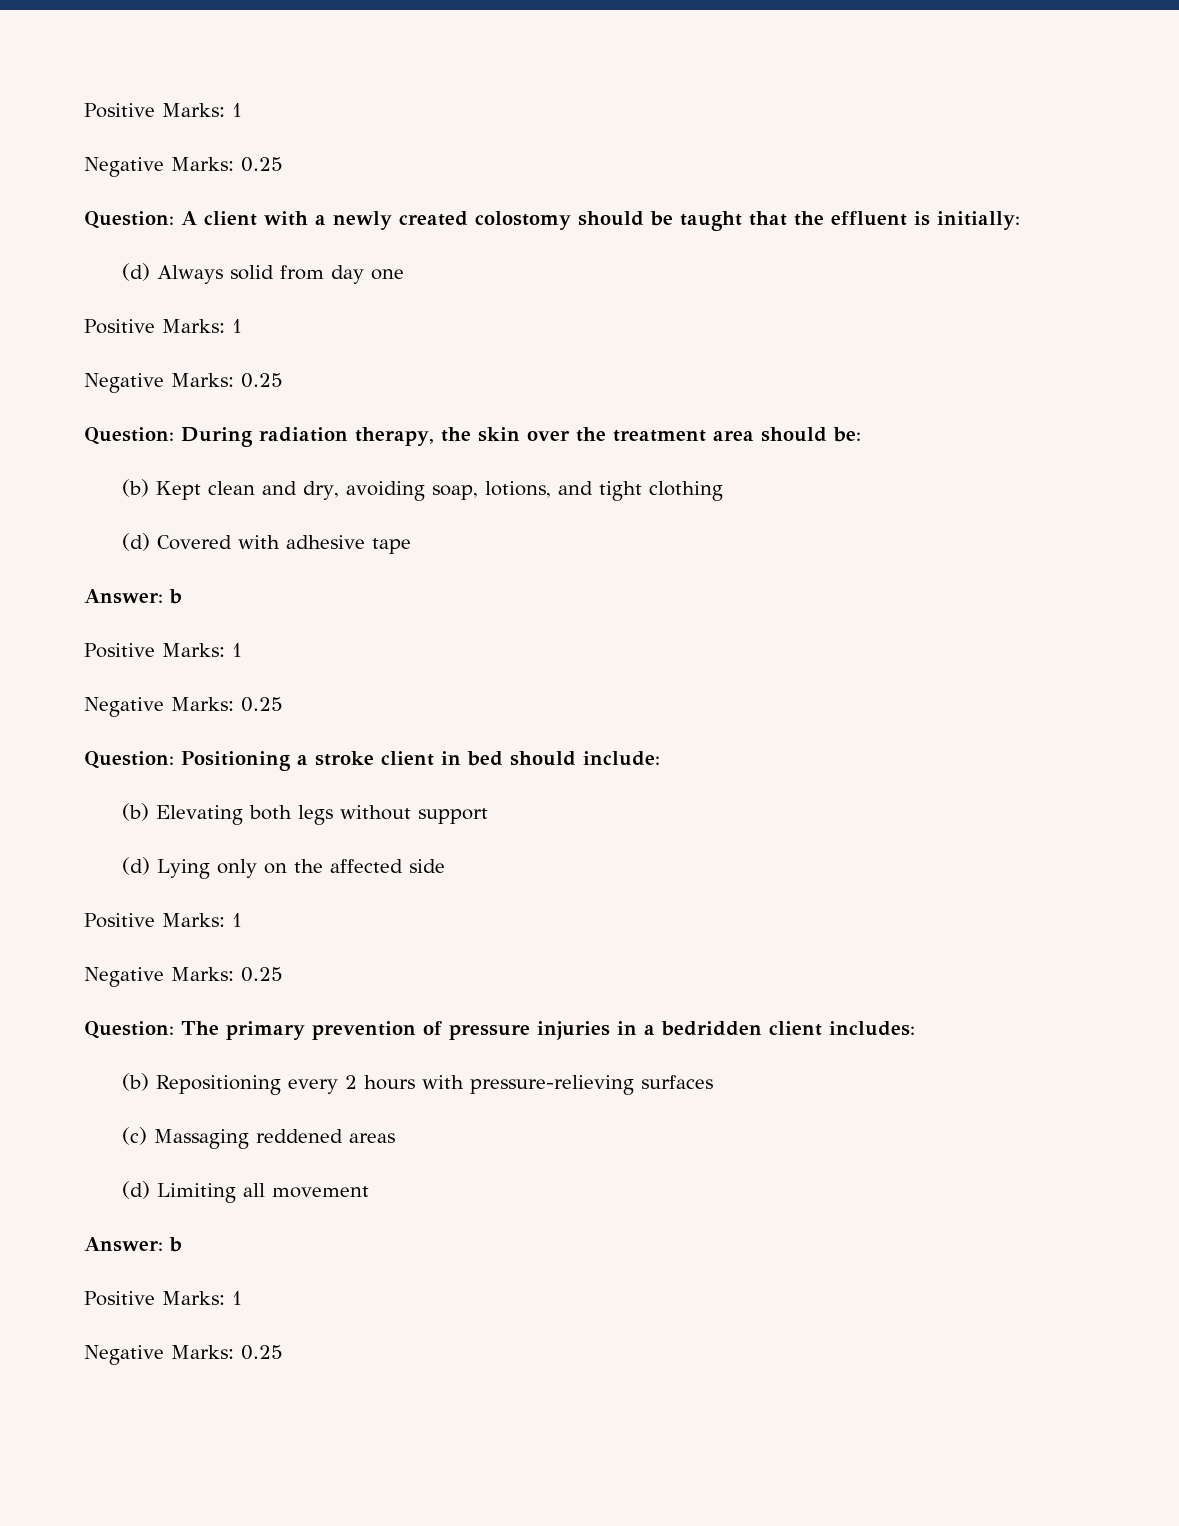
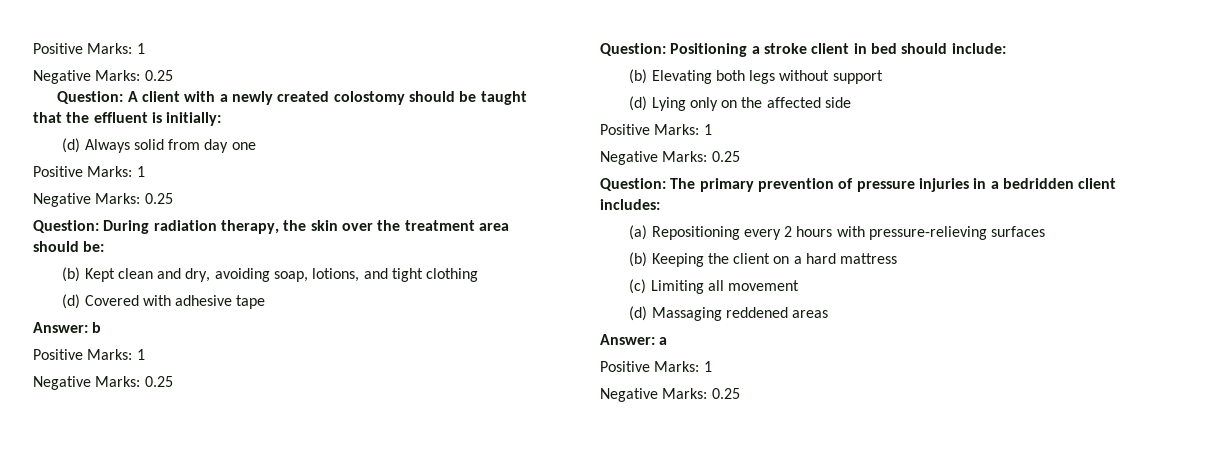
- (b) Repositioning every 2 hours with pressure-relieving surfaces
+ (a) Repositioning every 2 hours with pressure-relieving surfaces
- (c) Massaging reddened areas
+ (b) Keeping the client on a hard mattress
+ (c) Limiting all movement
+ (d) Massaging reddened areas
- (d) Limiting all movement
- Answer: b
+ Answer: a

